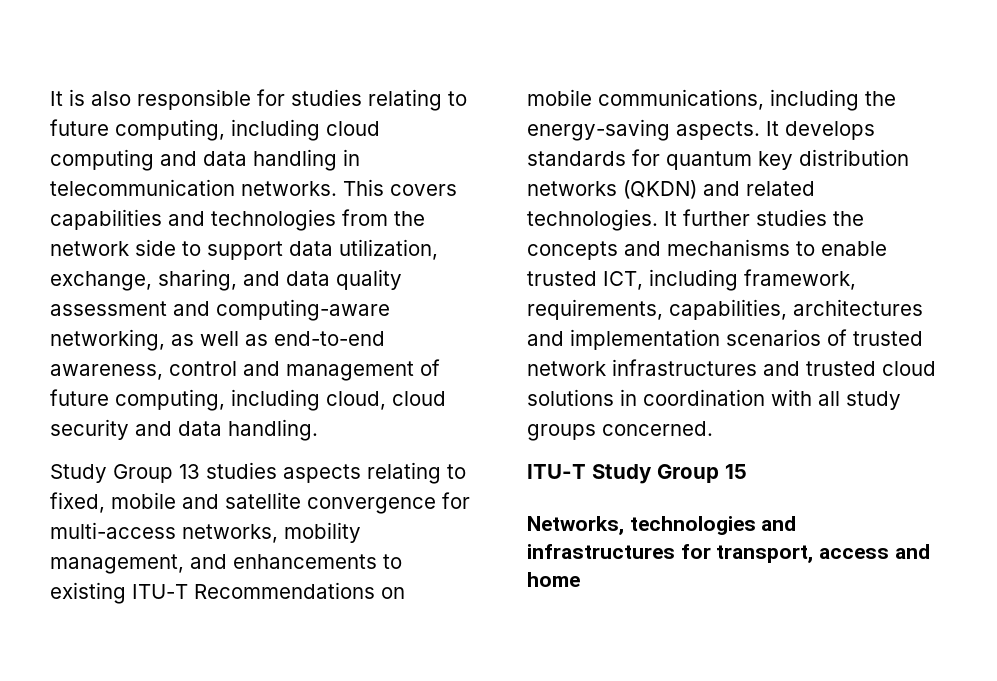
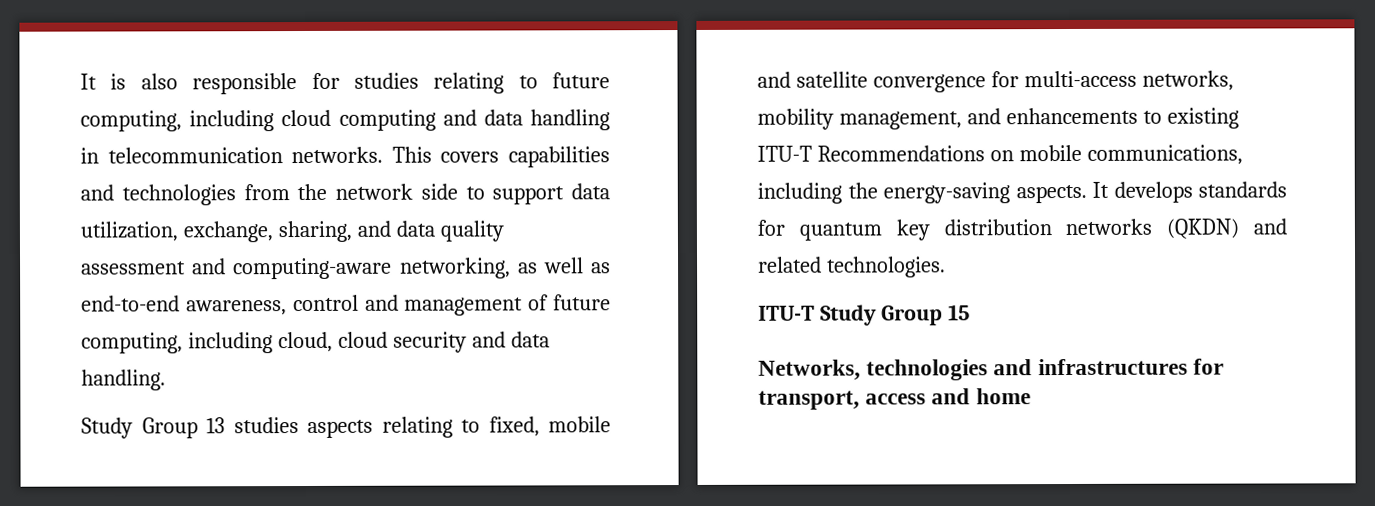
- It further studies the concepts and mechanisms to enable trusted ICT, including framework, requirements, capabilities, architectures and implementation scenarios of trusted network infrastructures and trusted cloud solutions in coordination with all study groups concerned.

